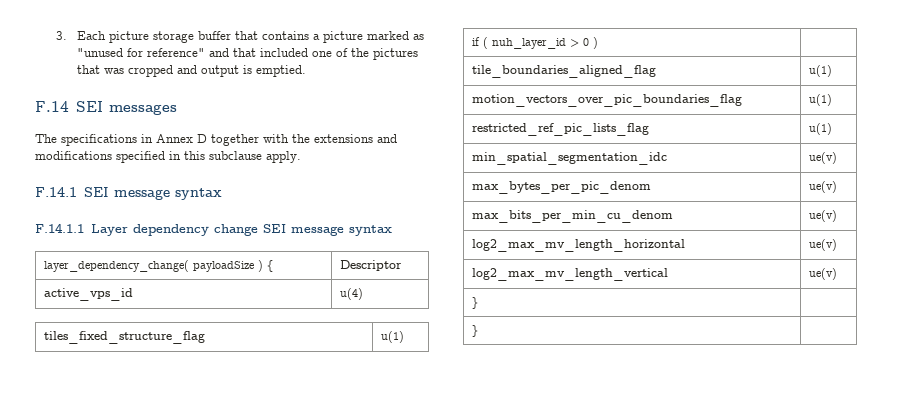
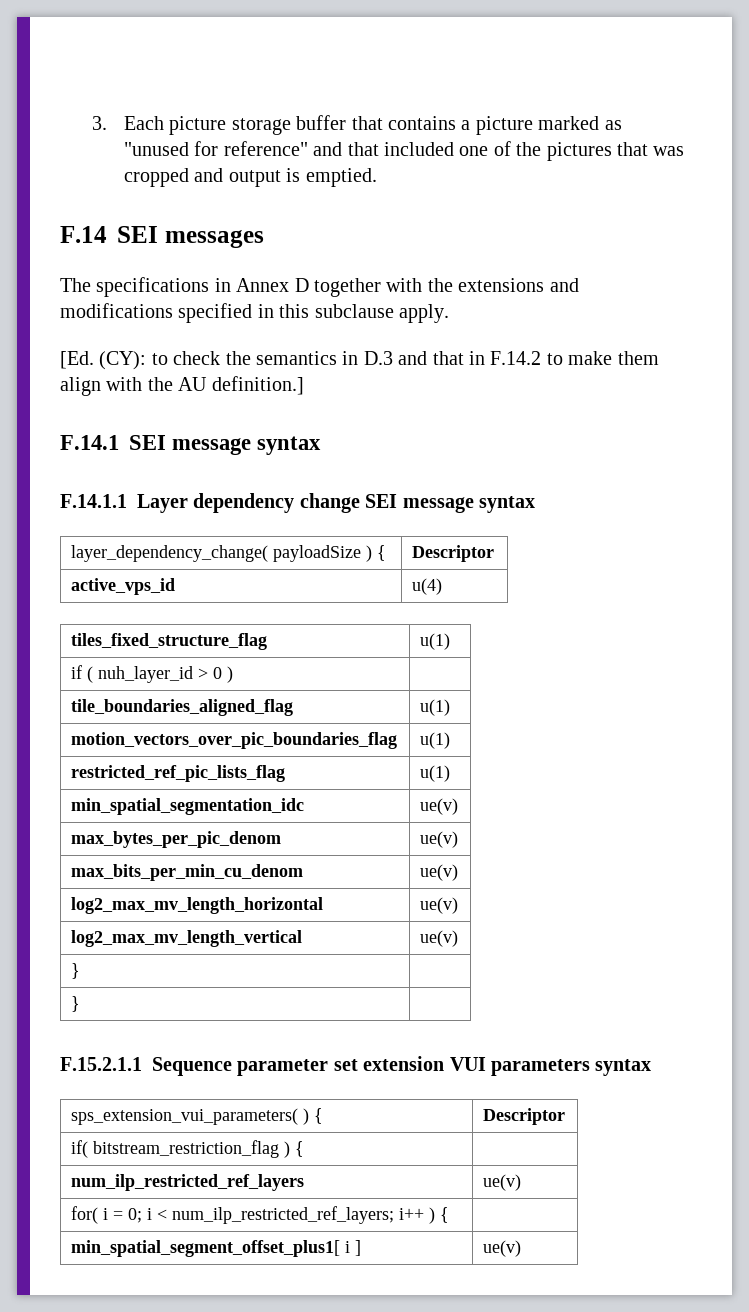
+ [Ed. (CY): to check the semantics in D.3 and that in F.14.2 to make them align with the AU definition.]
+ F.15.2.1.1 Sequence parameter set extension VUI parameters syntax
+ sps_extension_vui_parameters( ) { | Descriptor
+ if( bitstream_restriction_flag ) { |
+ num_ilp_restricted_ref_layers | ue(v)
+ for( i = 0; i < num_ilp_restricted_ref_layers; i++ ) { |
+ min_spatial_segment_offset_plus1[ i ] | ue(v)

